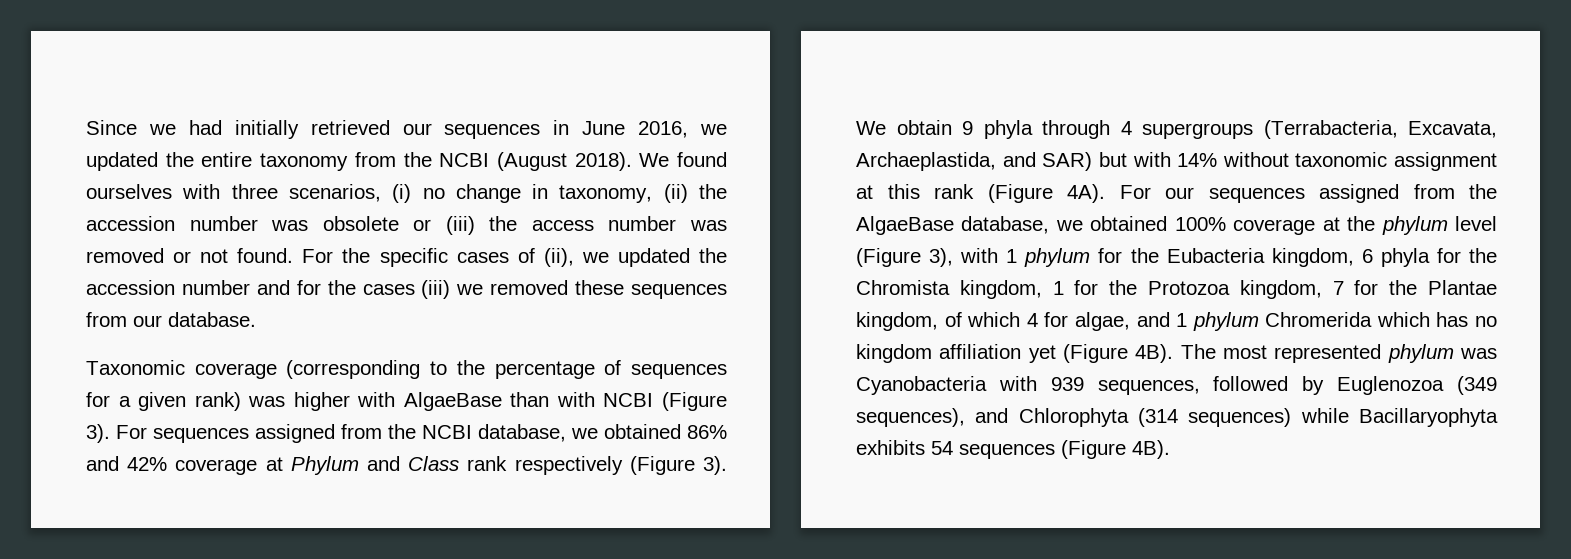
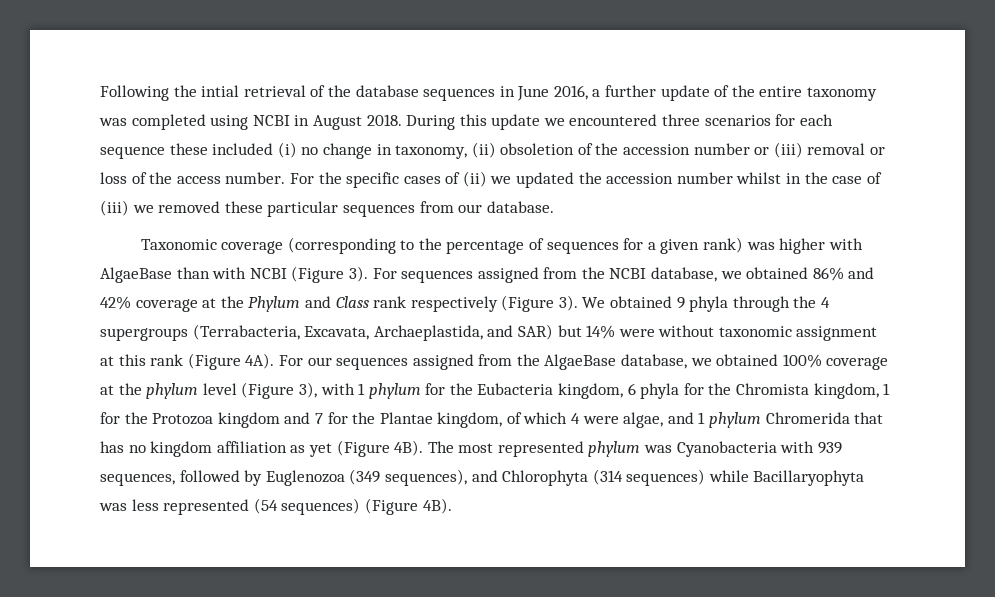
- Since we had initially retrieved our sequences in June 2016, we updated the entire taxonomy from the NCBI (August 2018). We found ourselves with three scenarios, (i) no change in taxonomy, (ii) the accession number was obsolete or (iii) the access number was removed or not found.
+ Following the intial retrieval of the database sequences in June 2016, a further update of the entire taxonomy was completed using NCBI in August 2018. During this update we encountered three scenarios for each sequence these included (i) no change in taxonomy, (ii) obsoletion of the accession number or (iii) removal or loss of the access number.
- For the specific cases of (ii), we updated the accession number and for the cases (iii) we removed these sequences from our database.
+ For the specific cases of (ii) we updated the accession number whilst in the case of (iii) we removed these particular sequences from our database.
- For sequences assigned from the NCBI database, we obtained 86% and 42% coverage at Phylum and Class rank respectively (Figure 3).
+ For sequences assigned from the NCBI database, we obtained 86% and 42% coverage at the Phylum and Class rank respectively (Figure 3).
- We obtain 9 phyla through 4 supergroups (Terrabacteria, Excavata, Archaeplastida, and SAR) but with 14% without taxonomic assignment at this rank (Figure 4A).
+ We obtained 9 phyla through the 4 supergroups (Terrabacteria, Excavata, Archaeplastida, and SAR) but 14% were without taxonomic assignment at this rank (Figure 4A).
- For our sequences assigned from the AlgaeBase database, we obtained 100% coverage at the phylum level (Figure 3), with 1 phylum for the Eubacteria kingdom, 6 phyla for the Chromista kingdom, 1 for the Protozoa kingdom, 7 for the Plantae kingdom, of which 4 for algae, and 1 phylum Chromerida which has no kingdom affiliation yet (Figure 4B).
+ For our sequences assigned from the AlgaeBase database, we obtained 100% coverage at the phylum level (Figure 3), with 1 phylum for the Eubacteria kingdom, 6 phyla for the Chromista kingdom, 1 for the Protozoa kingdom and 7 for the Plantae kingdom, of which 4 were algae, and 1 phylum Chromerida that has no kingdom affiliation as yet (Figure 4B).
- The most represented phylum was Cyanobacteria with 939 sequences, followed by Euglenozoa (349 sequences), and Chlorophyta (314 sequences) while Bacillaryophyta exhibits 54 sequences (Figure 4B).
+ The most represented phylum was Cyanobacteria with 939 sequences, followed by Euglenozoa (349 sequences), and Chlorophyta (314 sequences) while Bacillaryophyta was less represented (54 sequences) (Figure 4B).

